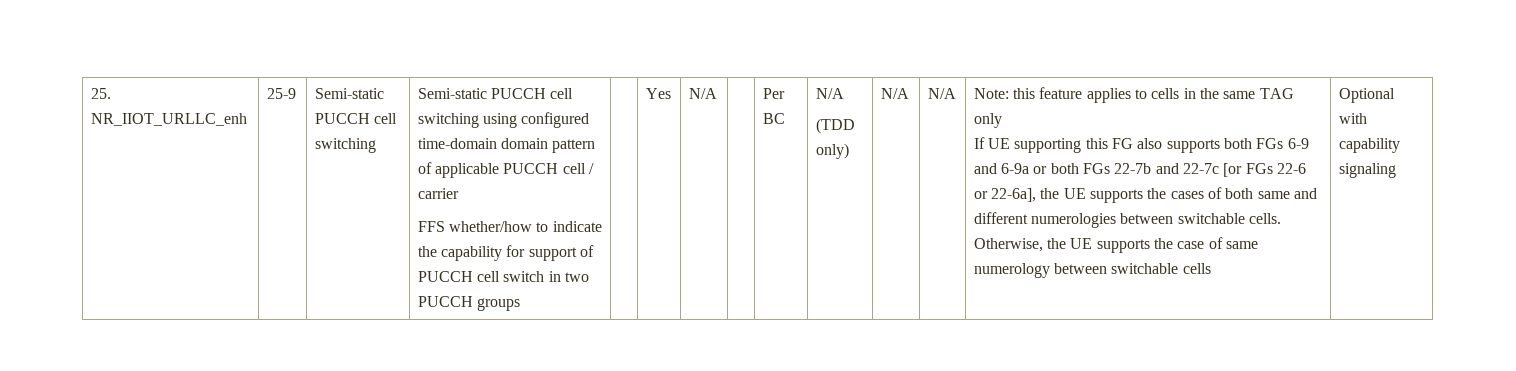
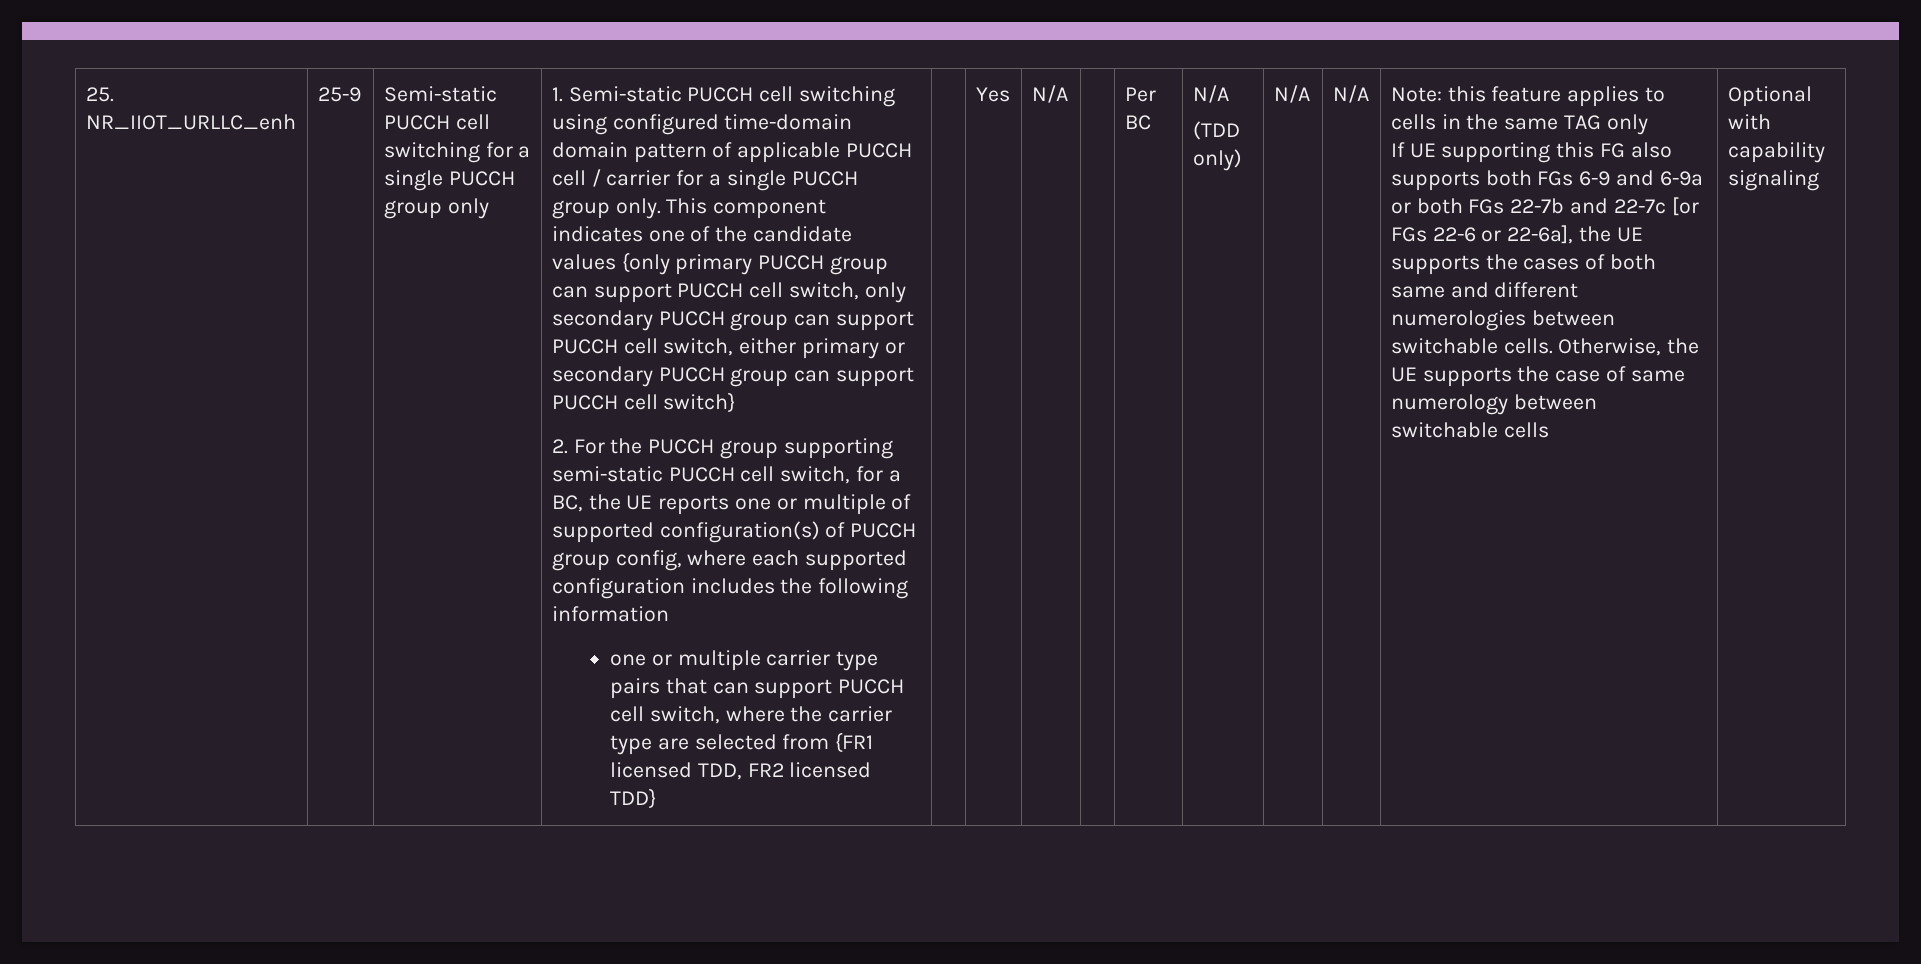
- Semi-static PUCCH cell switching | Semi-static PUCCH cell switching using configured time-domain domain pattern of applicable PUCCH cell / carrier
- FFS whether/how to indicate the capability for support of PUCCH cell switch in two PUCCH groups
+ Semi-static PUCCH cell switching for a single PUCCH group only | 1. Semi-static PUCCH cell switching using configured time-domain domain pattern of applicable PUCCH cell / carrier for a single PUCCH group only. This component indicates one of the candidate values {only primary PUCCH group can support PUCCH cell switch, only secondary PUCCH group can support PUCCH cell switch, either primary or secondary PUCCH group can support PUCCH cell switch}
+ 2. For the PUCCH group supporting semi-static PUCCH cell switch, for a BC, the UE reports one or multiple of supported configuration(s) of PUCCH group config, where each supported configuration includes the following information
+ one or multiple carrier type pairs that can support PUCCH cell switch, where the carrier type are selected from {FR1 licensed TDD, FR2 licensed TDD}

